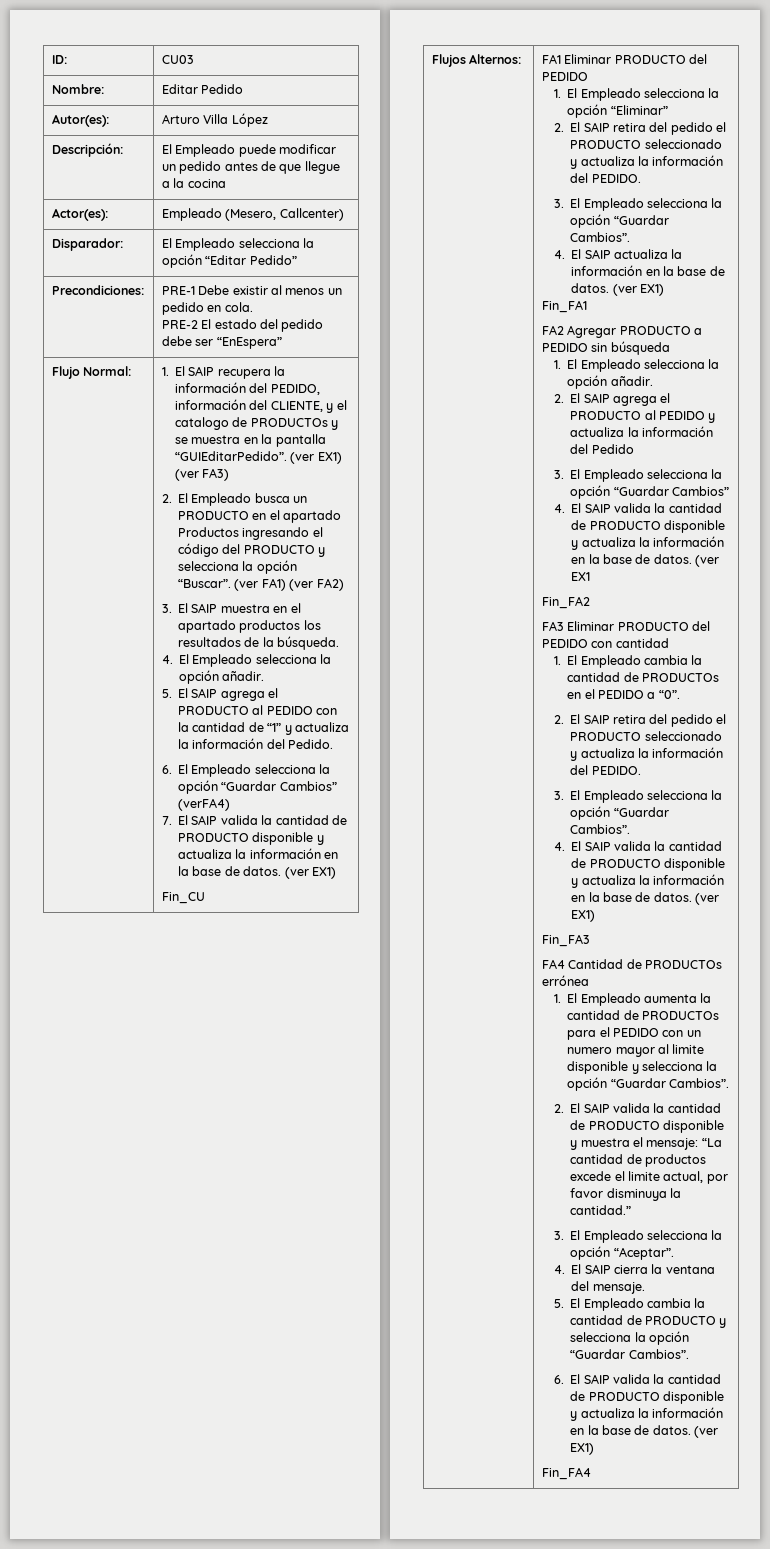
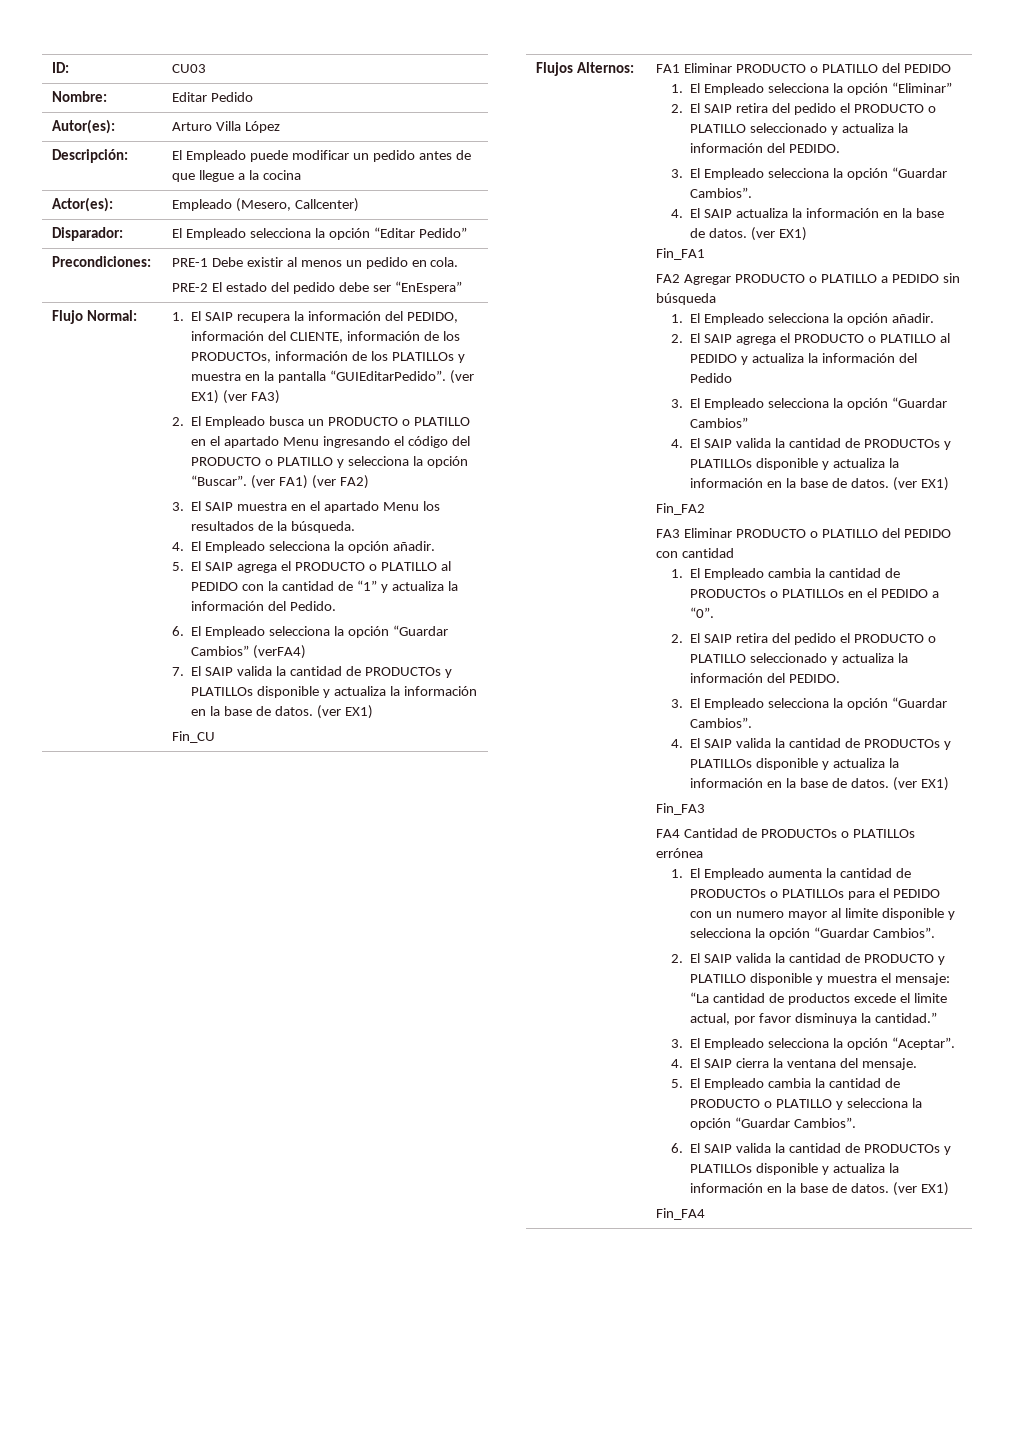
- 1. El SAIP recupera la información del PEDIDO, información del CLIENTE, y el catalogo de PRODUCTOs y se muestra en la pantalla “GUIEditarPedido”.
+ 1. El SAIP recupera la información del PEDIDO, información del CLIENTE, información de los PRODUCTOs, información de los PLATILLOs y muestra en la pantalla “GUIEditarPedido”.
- 2. El Empleado busca un PRODUCTO en el apartado Productos ingresando el código del PRODUCTO y selecciona la opción “Buscar”.
+ 2. El Empleado busca un PRODUCTO o PLATILLO en el apartado Menu ingresando el código del PRODUCTO o PLATILLO y selecciona la opción “Buscar”.
- 3. El SAIP muestra en el apartado productos los resultados de la búsqueda.
+ 3. El SAIP muestra en el apartado Menu los resultados de la búsqueda.
- 5. El SAIP agrega el PRODUCTO al PEDIDO con la cantidad de “1” y actualiza la información del Pedido.
+ 5. El SAIP agrega el PRODUCTO o PLATILLO al PEDIDO con la cantidad de “1” y actualiza la información del Pedido.
- 7. El SAIP valida la cantidad de PRODUCTO disponible y actualiza la información en la base de datos.
+ 7. El SAIP valida la cantidad de PRODUCTOs y PLATILLOs disponible y actualiza la información en la base de datos.
- FA1 Eliminar PRODUCTO del PEDIDO
+ FA1 Eliminar PRODUCTO o PLATILLO del PEDIDO
  1. El Empleado selecciona la opción “Eliminar”
- 2. El SAIP retira del pedido el PRODUCTO seleccionado y actualiza la información del PEDIDO.
+ 2. El SAIP retira del pedido el PRODUCTO o PLATILLO seleccionado y actualiza la información del PEDIDO.
- FA2 Agregar PRODUCTO a PEDIDO sin búsqueda
+ FA2 Agregar PRODUCTO o PLATILLO a PEDIDO sin búsqueda
- 2. El SAIP agrega el PRODUCTO al PEDIDO y actualiza la información del Pedido
+ 2. El SAIP agrega el PRODUCTO o PLATILLO al PEDIDO y actualiza la información del Pedido
  3. El Empleado selecciona la opción “Guardar Cambios”
- 4. El SAIP valida la cantidad de PRODUCTO disponible y actualiza la información en la base de datos. (ver EX1
+ 4. El SAIP valida la cantidad de PRODUCTOs y PLATILLOs disponible y actualiza la información en la base de datos. (ver EX1)
- FA3 Eliminar PRODUCTO del PEDIDO con cantidad
+ FA3 Eliminar PRODUCTO o PLATILLO del PEDIDO con cantidad
- 1. El Empleado cambia la cantidad de PRODUCTOs en el PEDIDO a “0”.
- 2. El SAIP retira del pedido el PRODUCTO seleccionado y actualiza la información del PEDIDO.
+ 1. El Empleado cambia la cantidad de PRODUCTOs o PLATILLOs en el PEDIDO a “0”.
+ 2. El SAIP retira del pedido el PRODUCTO o PLATILLO seleccionado y actualiza la información del PEDIDO.
  3. El Empleado selecciona la opción “Guardar Cambios”.
- 4. El SAIP valida la cantidad de PRODUCTO disponible y actualiza la información en la base de datos.
+ 4. El SAIP valida la cantidad de PRODUCTOs y PLATILLOs disponible y actualiza la información en la base de datos.
- FA4 Cantidad de PRODUCTOs errónea
+ FA4 Cantidad de PRODUCTOs o PLATILLOs errónea
- 1. El Empleado aumenta la cantidad de PRODUCTOs para el PEDIDO con un numero mayor al limite disponible y selecciona la opción “Guardar Cambios”.
+ 1. El Empleado aumenta la cantidad de PRODUCTOs o PLATILLOs para el PEDIDO con un numero mayor al limite disponible y selecciona la opción “Guardar Cambios”.
- 2. El SAIP valida la cantidad de PRODUCTO disponible y muestra el mensaje: “La cantidad de productos excede el limite actual, por favor disminuya la cantidad.”
+ 2. El SAIP valida la cantidad de PRODUCTO y PLATILLO disponible y muestra el mensaje: “La cantidad de productos excede el limite actual, por favor disminuya la cantidad.”
- 5. El Empleado cambia la cantidad de PRODUCTO y selecciona la opción “Guardar Cambios”.
+ 5. El Empleado cambia la cantidad de PRODUCTO o PLATILLO y selecciona la opción “Guardar Cambios”.
- 6. El SAIP valida la cantidad de PRODUCTO disponible y actualiza la información en la base de datos.
+ 6. El SAIP valida la cantidad de PRODUCTOs y PLATILLOs disponible y actualiza la información en la base de datos.

